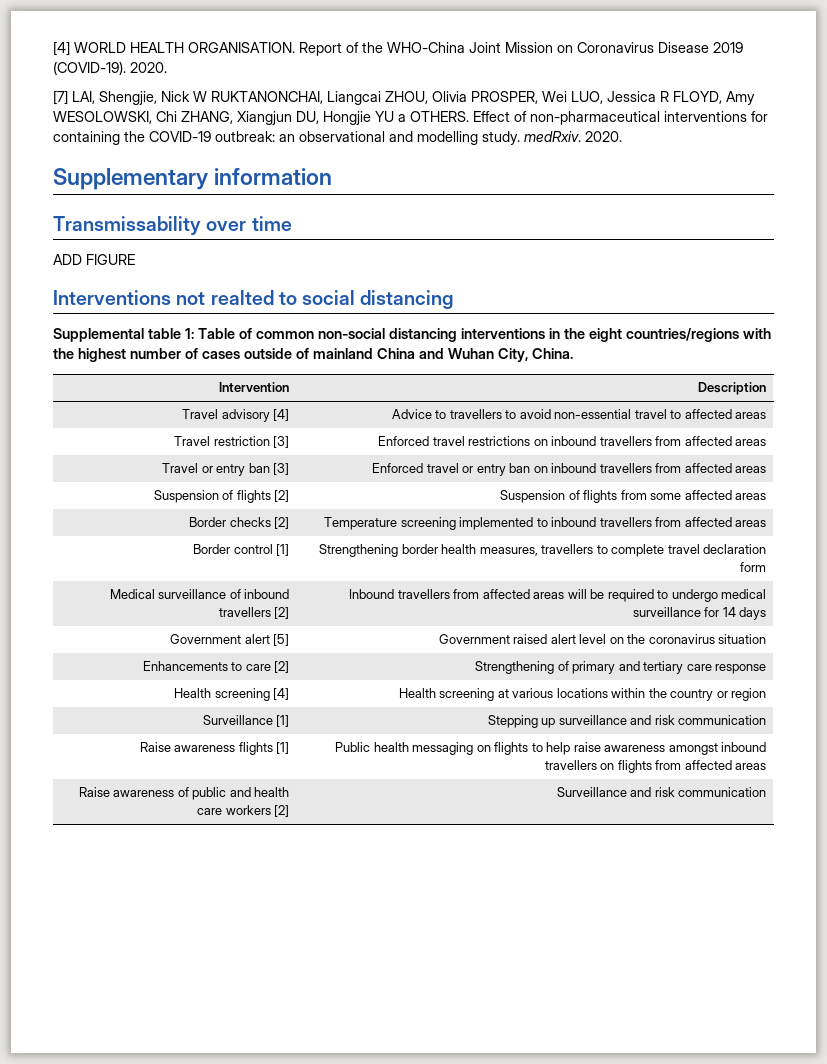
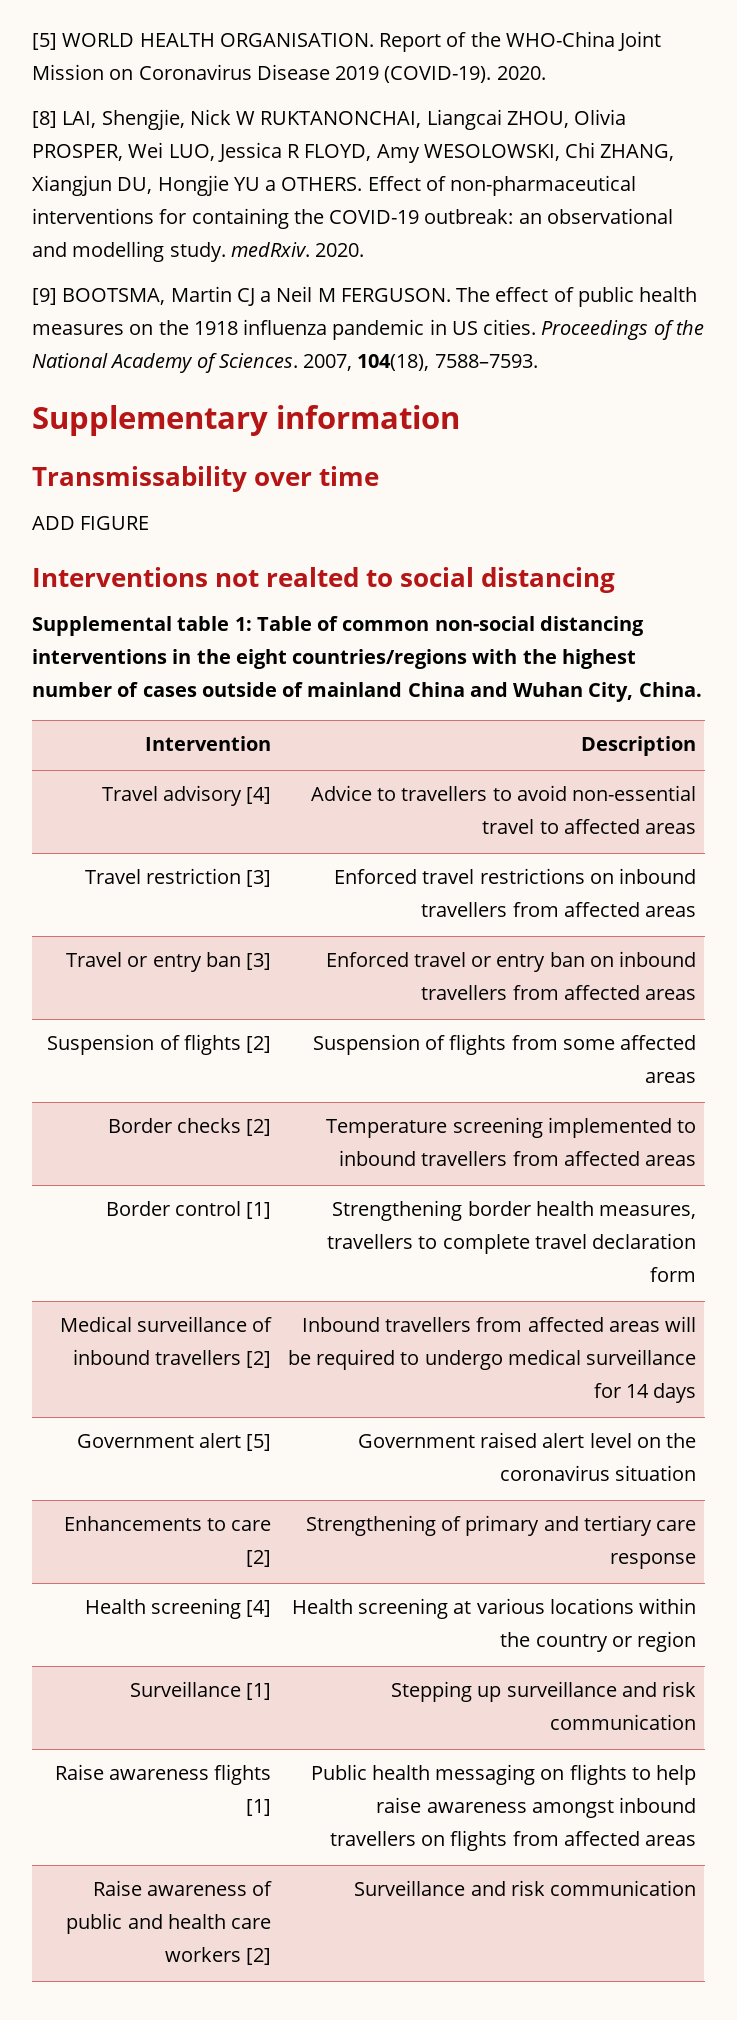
- [4] WORLD HEALTH ORGANISATION.
+ [5] WORLD HEALTH ORGANISATION.
- [7] LAI, Shengjie, Nick W RUKTANONCHAI, Liangcai ZHOU, Olivia PROSPER, Wei LUO, Jessica R FLOYD, Amy WESOLOWSKI, Chi ZHANG, Xiangjun DU, Hongjie YU a OTHERS.
+ [8] LAI, Shengjie, Nick W RUKTANONCHAI, Liangcai ZHOU, Olivia PROSPER, Wei LUO, Jessica R FLOYD, Amy WESOLOWSKI, Chi ZHANG, Xiangjun DU, Hongjie YU a OTHERS.
+ [9] BOOTSMA, Martin CJ a Neil M FERGUSON. The effect of public health measures on the 1918 influenza pandemic in US cities. Proceedings of the National Academy of Sciences. 2007, 104(18), 7588–7593.

